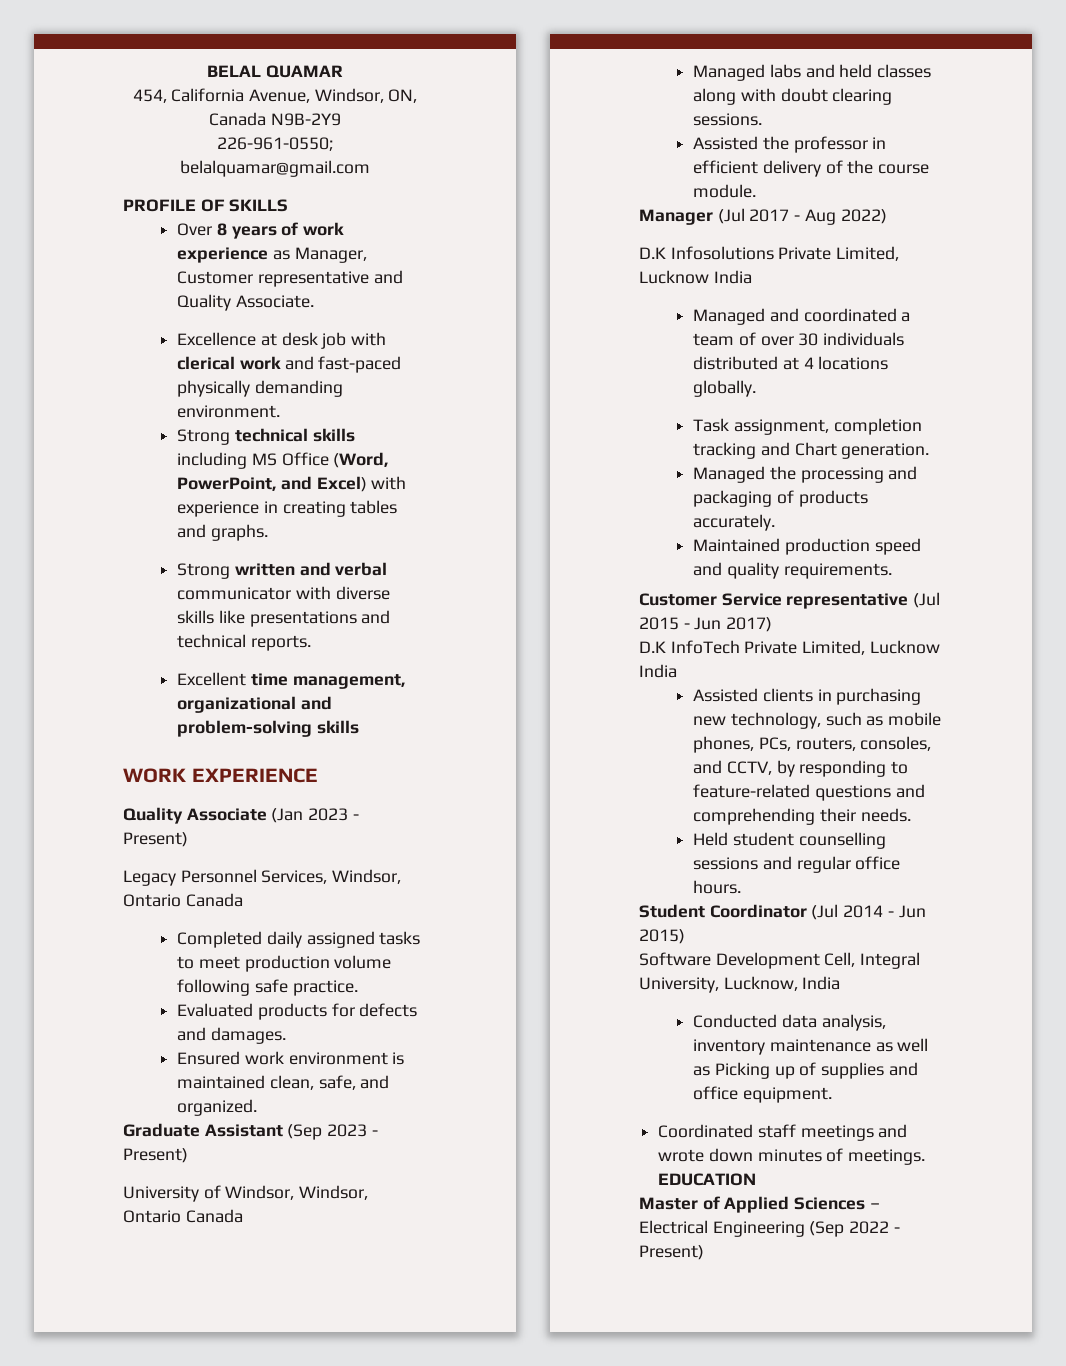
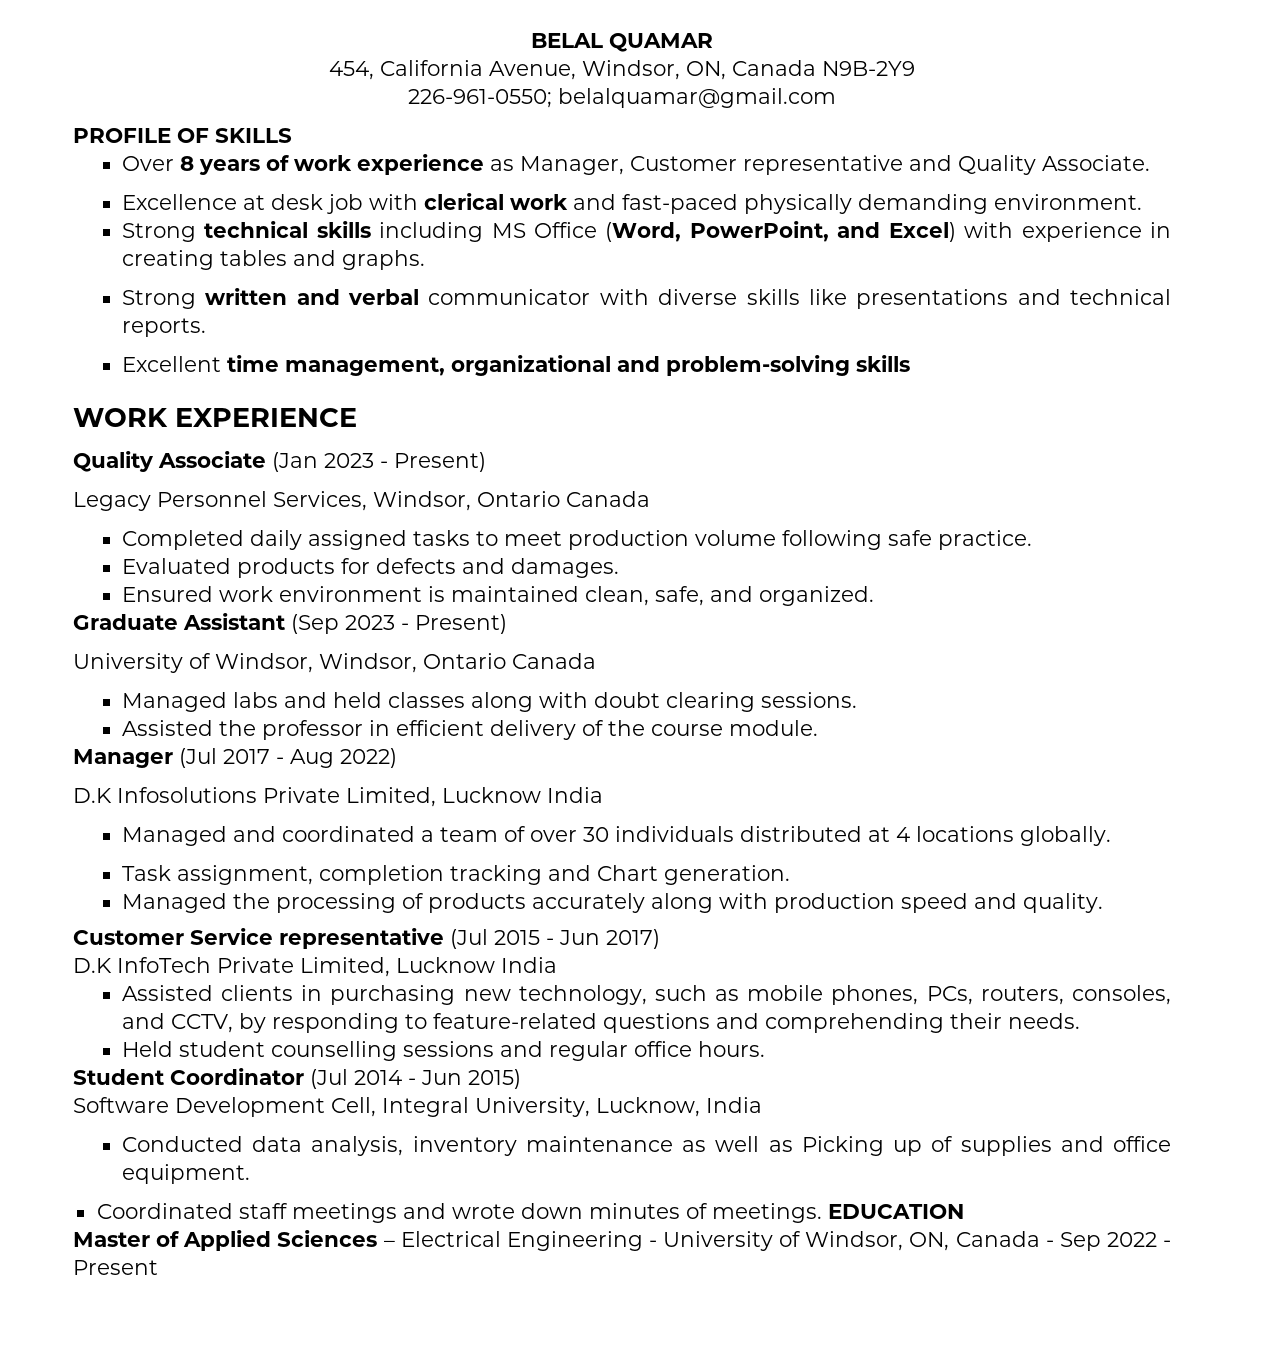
- Managed the processing and packaging of products accurately.
- Maintained production speed and quality requirements.
+ Managed the processing of products accurately along with production speed and quality.
- Master of Applied Sciences – Electrical Engineering (Sep 2022 - Present)
+ Master of Applied Sciences – Electrical Engineering - University of Windsor, ON, Canada - Sep 2022 - Present

